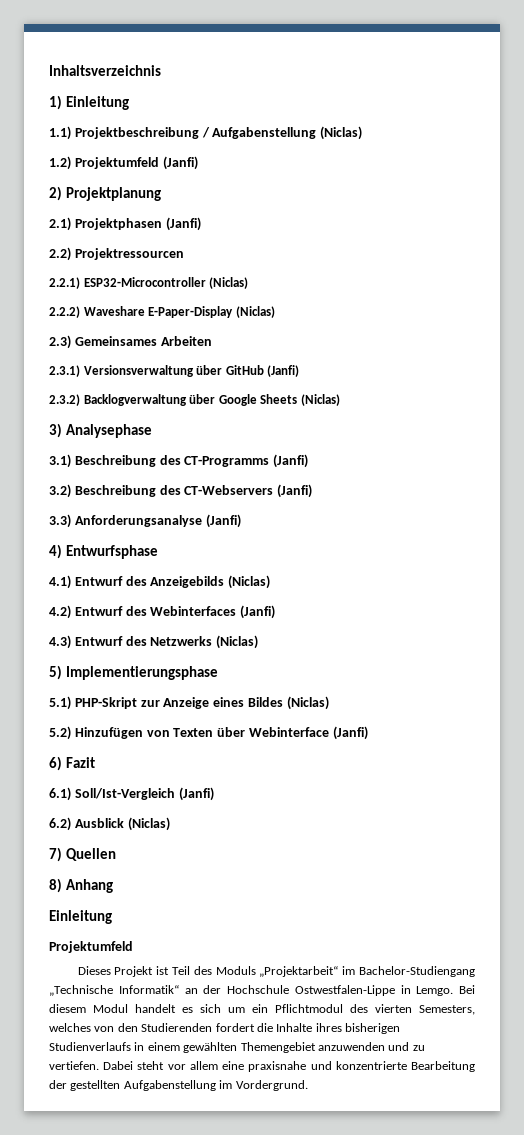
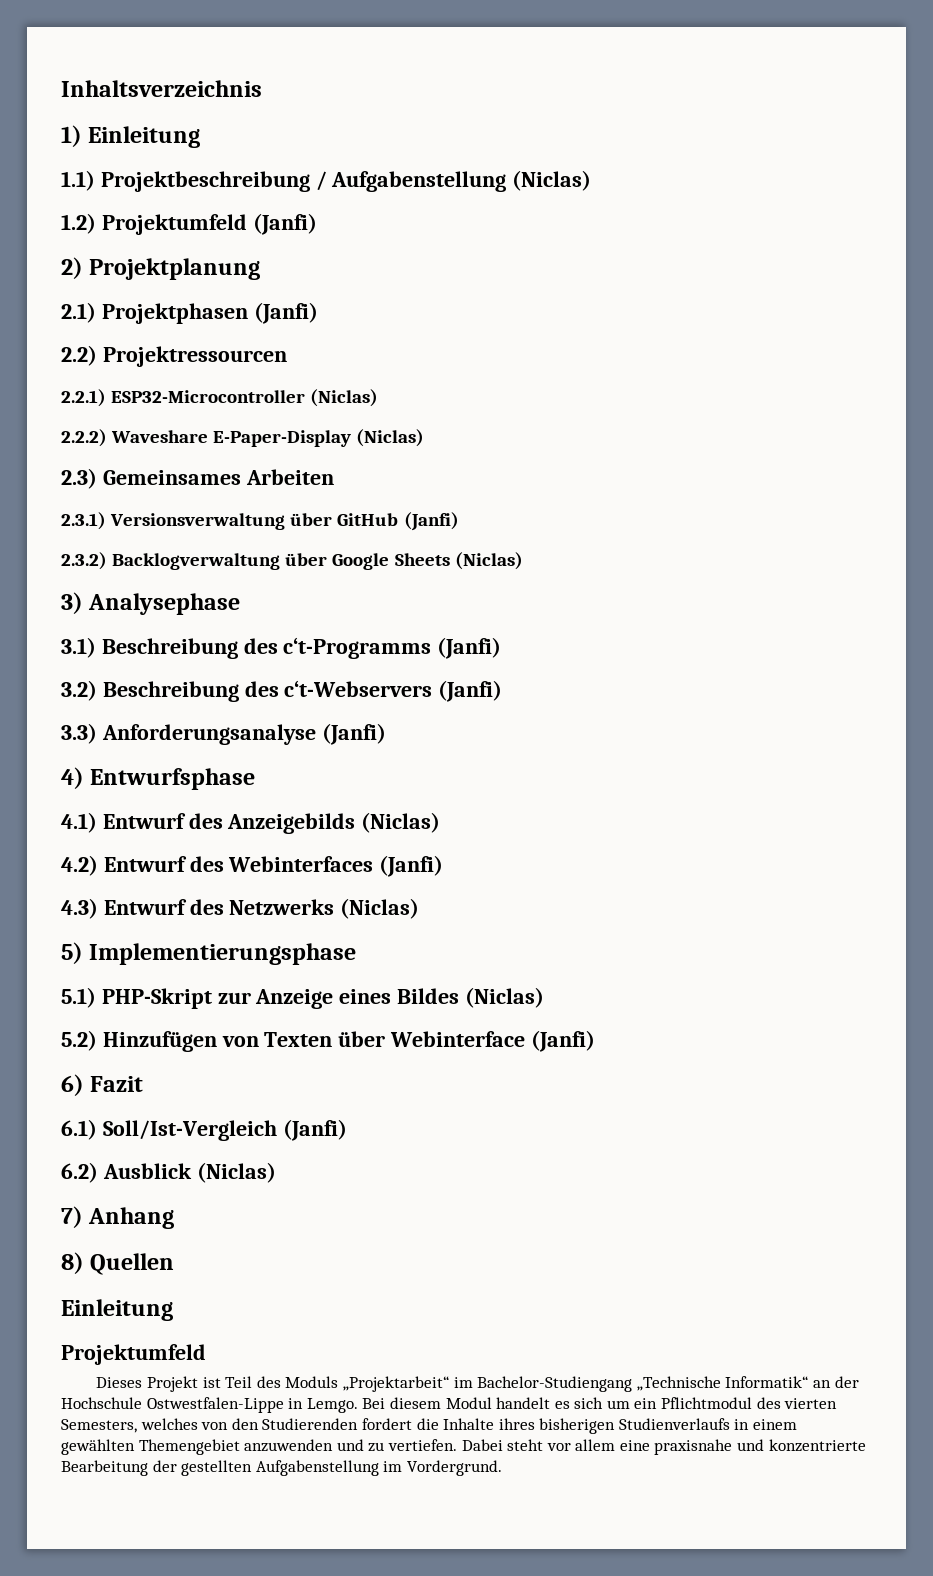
- 3.1) Beschreibung des CT-Programms (Janfi)
+ 3.1) Beschreibung des c‘t-Programms (Janfi)
- 3.2) Beschreibung des CT-Webservers (Janfi)
+ 3.2) Beschreibung des c‘t-Webservers (Janfi)
- 7) Quellen
+ 7) Anhang
- 8) Anhang
+ 8) Quellen

